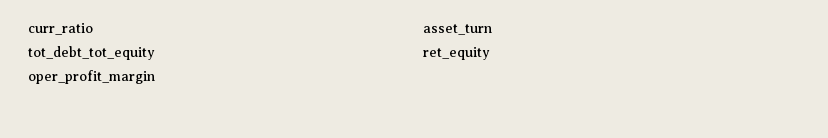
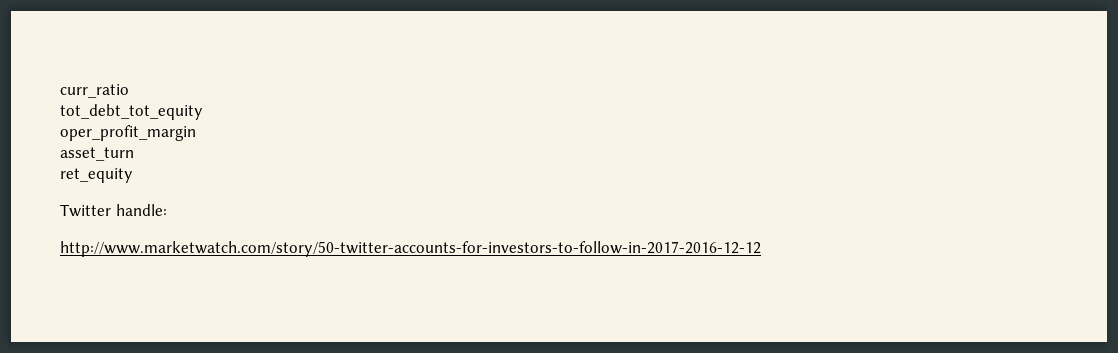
+ Twitter handle:
+ http://www.marketwatch.com/story/50-twitter-accounts-for-investors-to-follow-in-2017-2016-12-12

